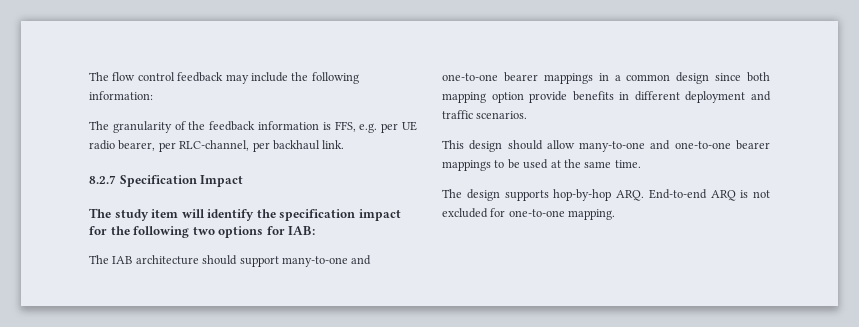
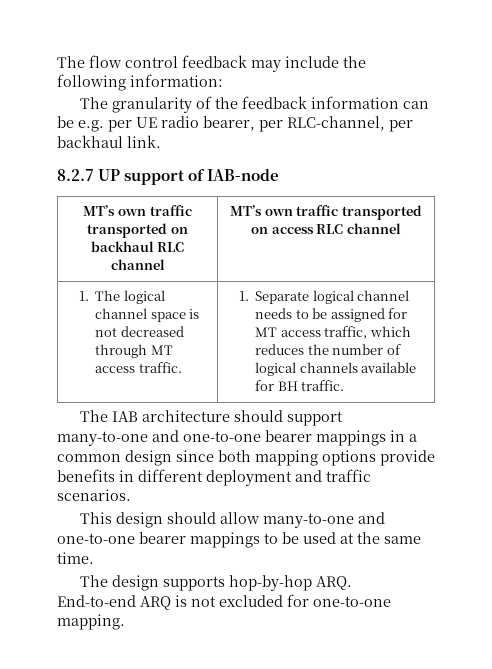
- The granularity of the feedback information is FFS, e.g. per UE radio bearer, per RLC-channel, per backhaul link.
+ The granularity of the feedback information can be e.g. per UE radio bearer, per RLC-channel, per backhaul link.
- 8.2.7 Specification Impact
- The study item will identify the specification impact for the following two options for IAB:
+ 8.2.7 UP support of IAB-node
+ MT’s own traffic transported on backhaul RLC channel | MT’s own traffic transported on access RLC channel
+ 1. The logical channel space is not decreased through MT access traffic. | 1. Separate logical channel needs to be assigned for MT access traffic, which reduces the number of logical channels available for BH traffic.
- The IAB architecture should support many-to-one and one-to-one bearer mappings in a common design since both mapping option provide benefits in different deployment and traffic scenarios.
+ The IAB architecture should support many-to-one and one-to-one bearer mappings in a common design since both mapping options provide benefits in different deployment and traffic scenarios.

